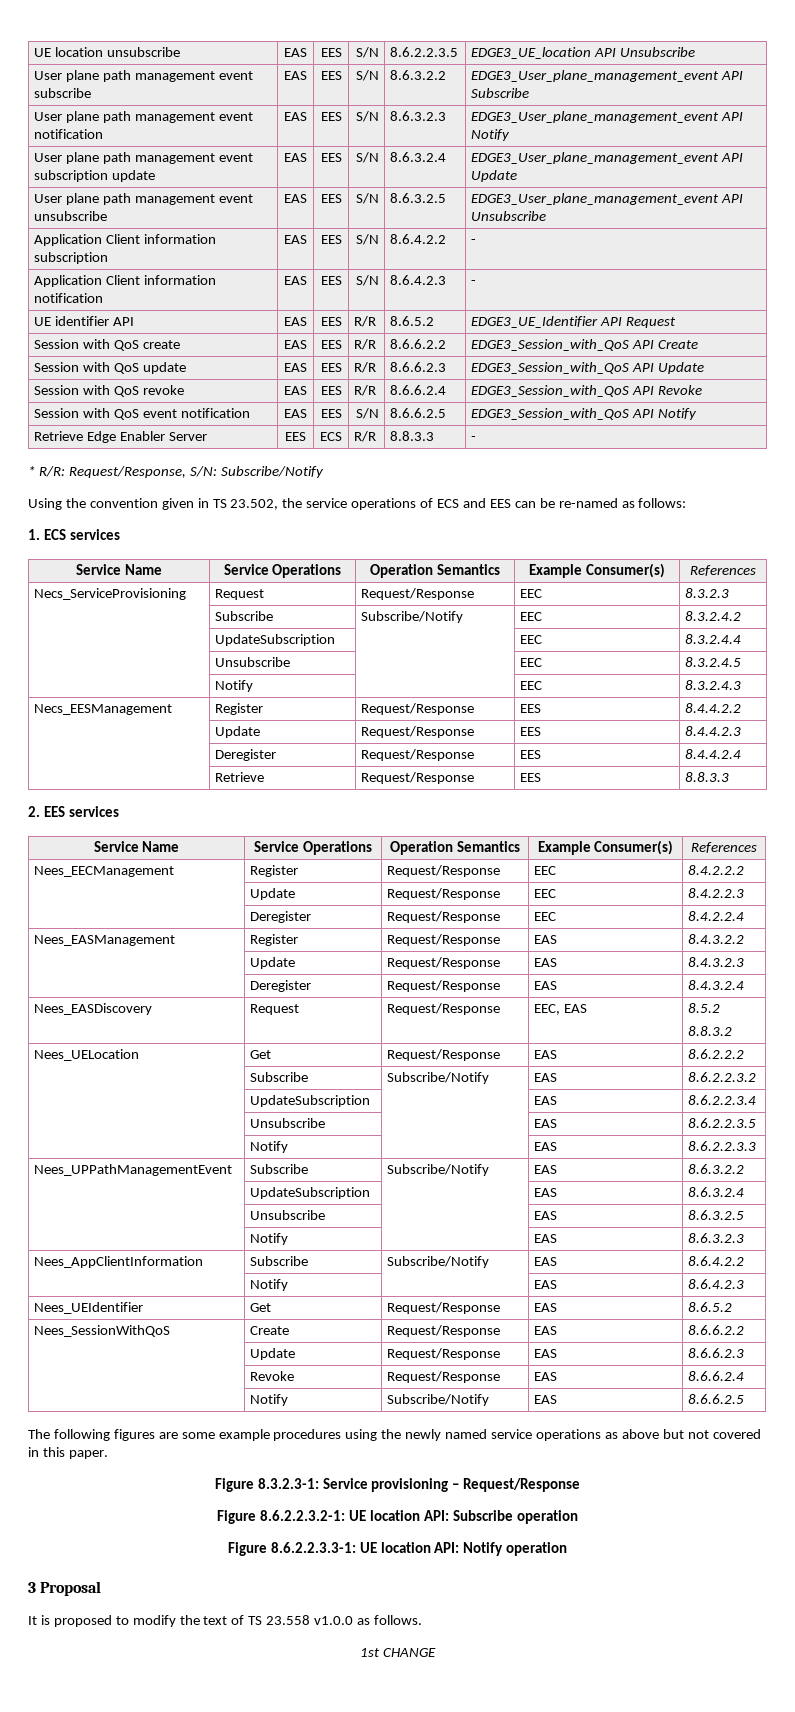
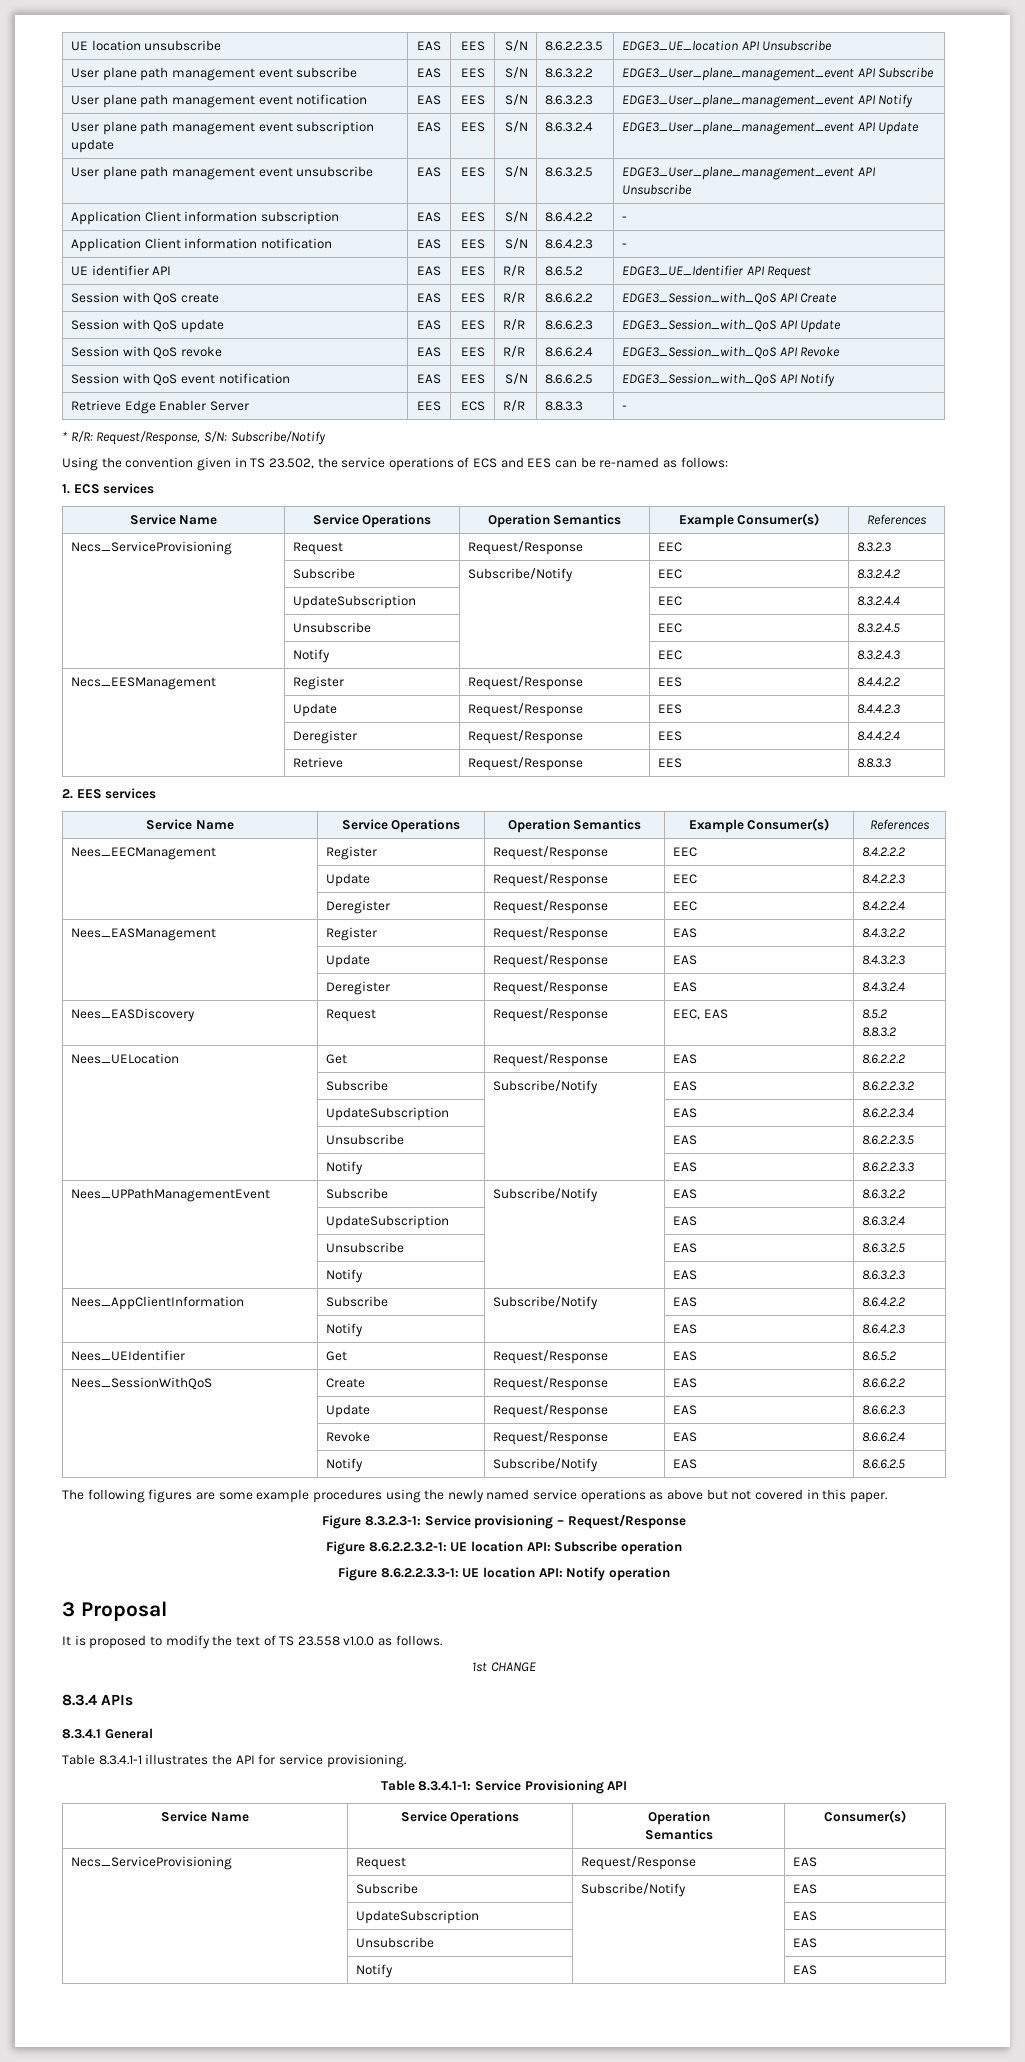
+ 8.3.4 APIs
+ 8.3.4.1 General
+ Table 8.3.4.1-1 illustrates the API for service provisioning.
+ Table 8.3.4.1-1: Service Provisioning API
+ Service Name | Service Operations | Operation
+ Semantics | Consumer(s)
+ Necs_ServiceProvisioning | Request | Request/Response | EAS
+ | Subscribe | Subscribe/Notify | EAS
+ | UpdateSubscription | | EAS
+ | Unsubscribe | | EAS
+ | Notify | | EAS

